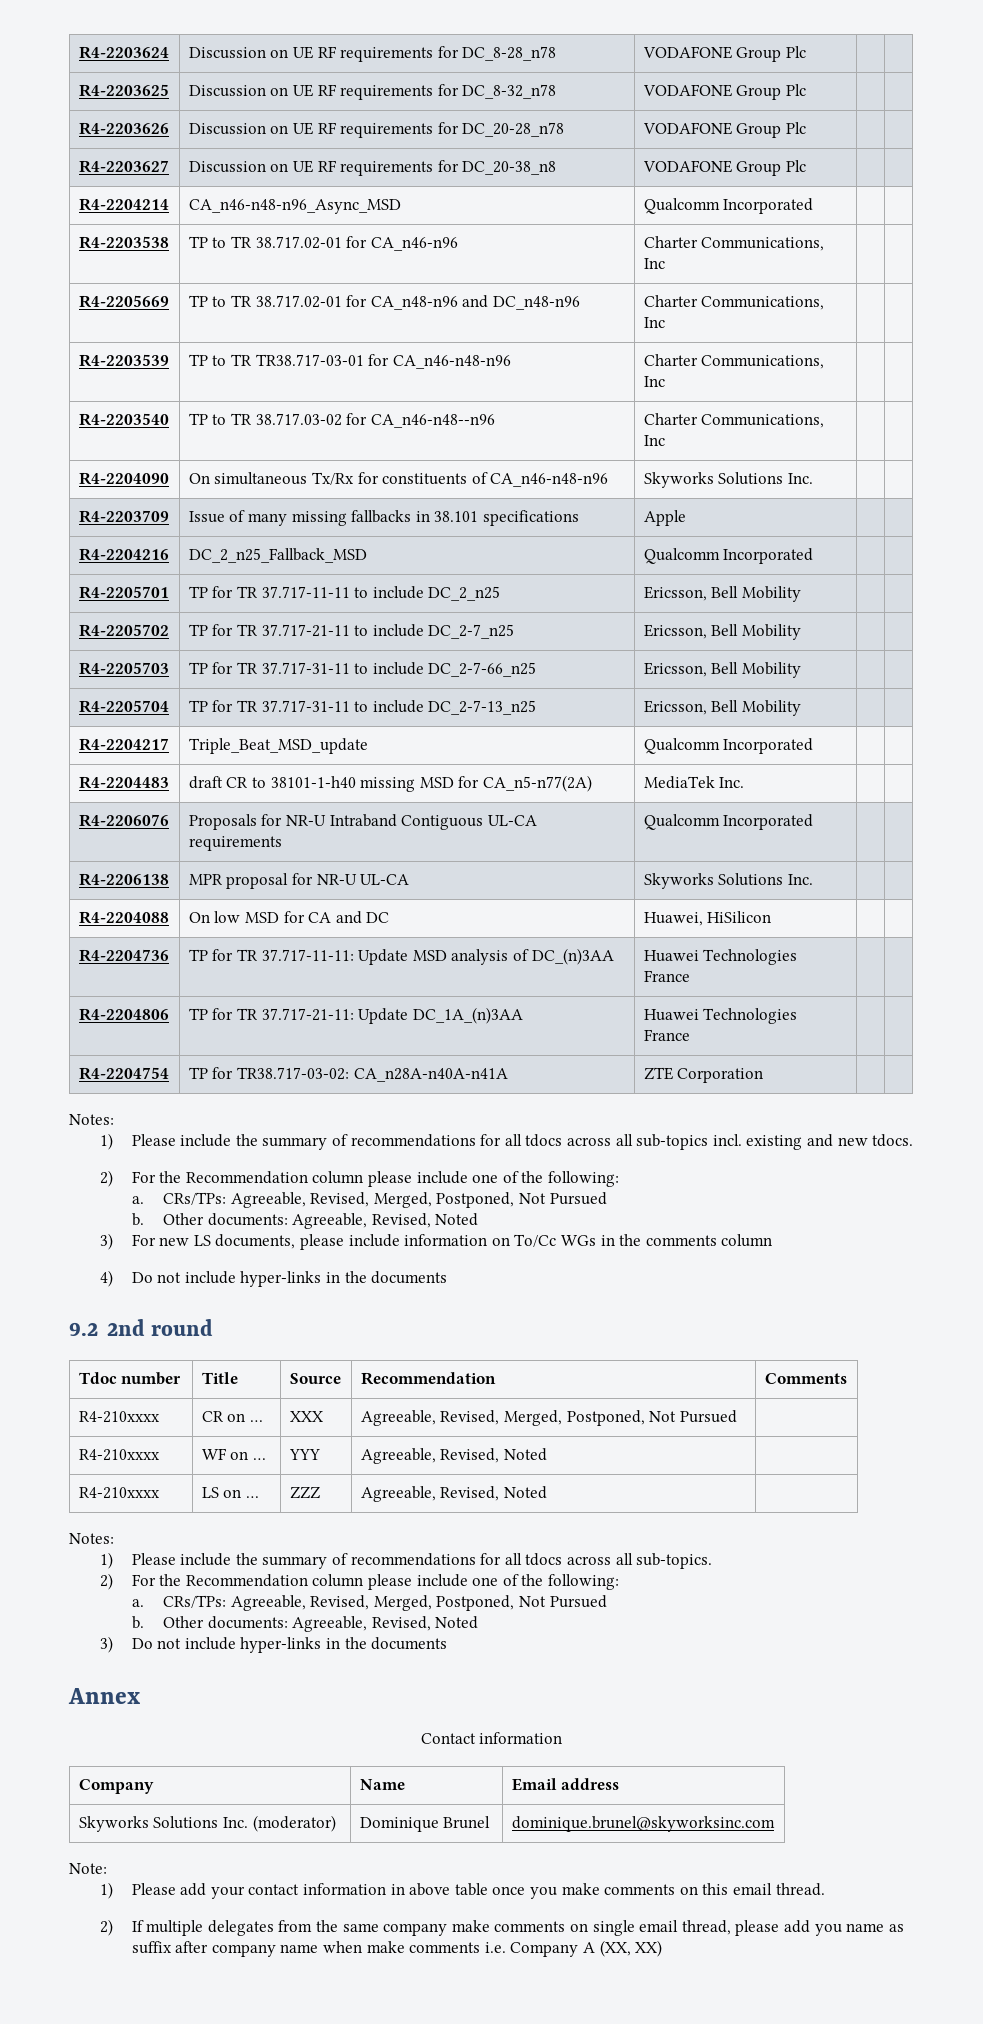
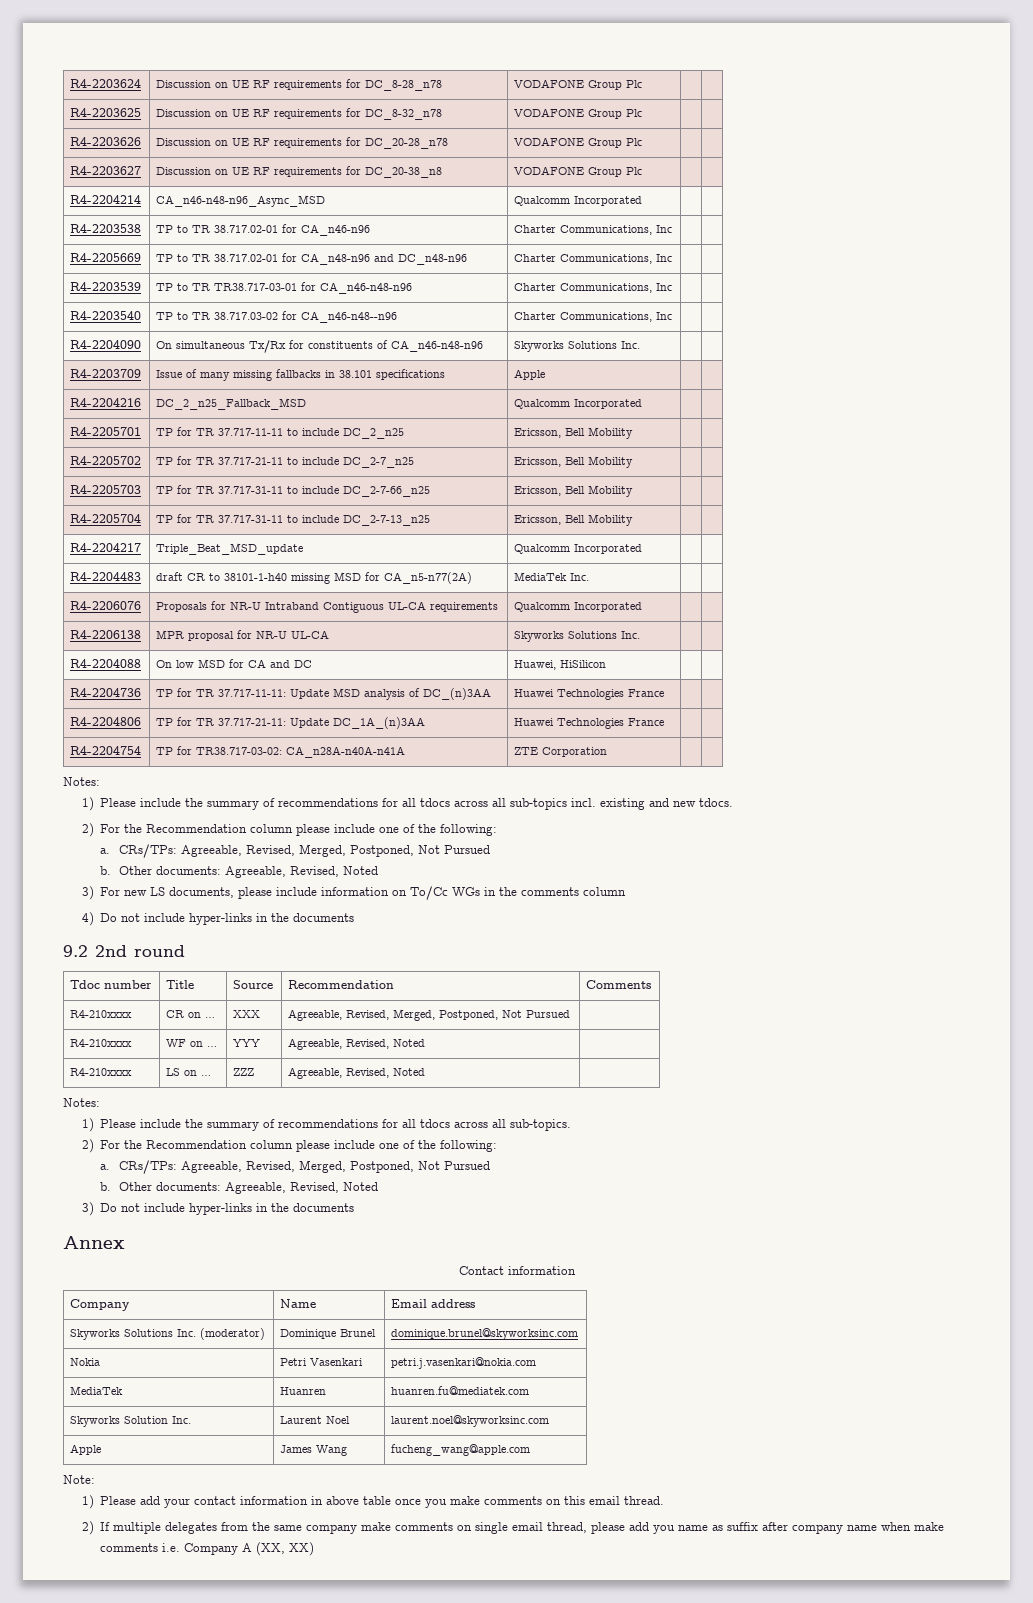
+ Nokia | Petri Vasenkari | petri.j.vasenkari@nokia.com
+ MediaTek | Huanren | huanren.fu@mediatek.com
+ Skyworks Solution Inc. | Laurent Noel | laurent.noel@skyworksinc.com
+ Apple | James Wang | fucheng_wang@apple.com

